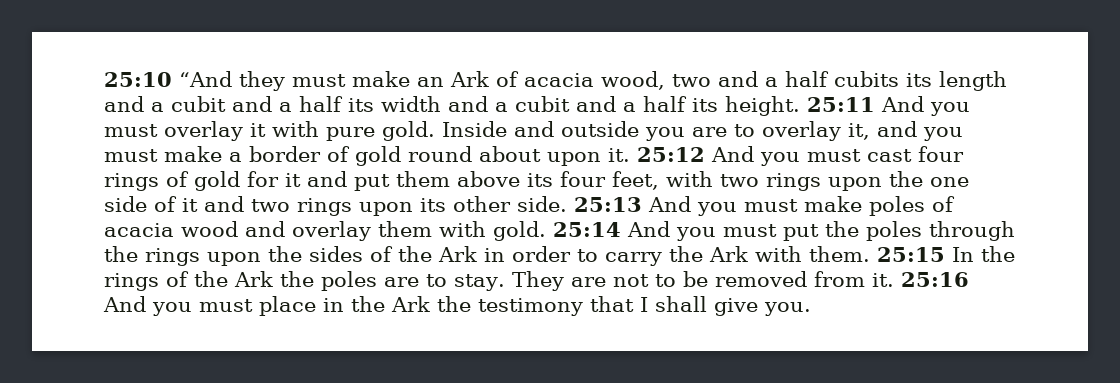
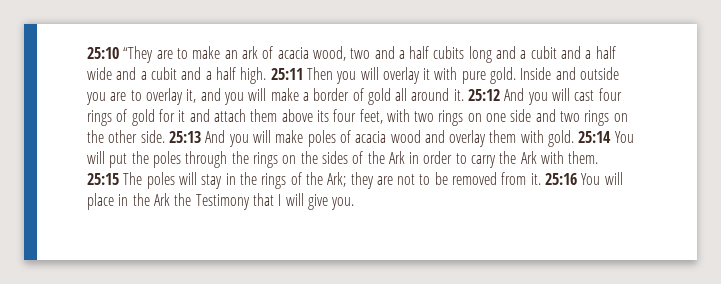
- 25:10 “And they must make an Ark of acacia wood, two and a half cubits its length and a cubit and a half its width and a cubit and a half its height. 25:11 And you must overlay it with pure gold.
+ 25:10 “They are to make an ark of acacia wood, two and a half cubits long and a cubit and a half wide and a cubit and a half high. 25:11 Then you will overlay it with pure gold.
- Inside and outside you are to overlay it, and you must make a border of gold round about upon it.
+ Inside and outside you are to overlay it, and you will make a border of gold all around it.
- 25:12 And you must cast four rings of gold for it and put them above its four feet, with two rings upon the one side of it and two rings upon its other side.
+ 25:12 And you will cast four rings of gold for it and attach them above its four feet, with two rings on one side and two rings on the other side.
- 25:13 And you must make poles of acacia wood and overlay them with gold.
+ 25:13 And you will make poles of acacia wood and overlay them with gold.
- 25:14 And you must put the poles through the rings upon the sides of the Ark in order to carry the Ark with them.
+ 25:14 You will put the poles through the rings on the sides of the Ark in order to carry the Ark with them.
- 25:15 In the rings of the Ark the poles are to stay. They are not to be removed from it.
+ 25:15 The poles will stay in the rings of the Ark; they are not to be removed from it.
- 25:16 And you must place in the Ark the testimony that I shall give you.
+ 25:16 You will place in the Ark the Testimony that I will give you.

